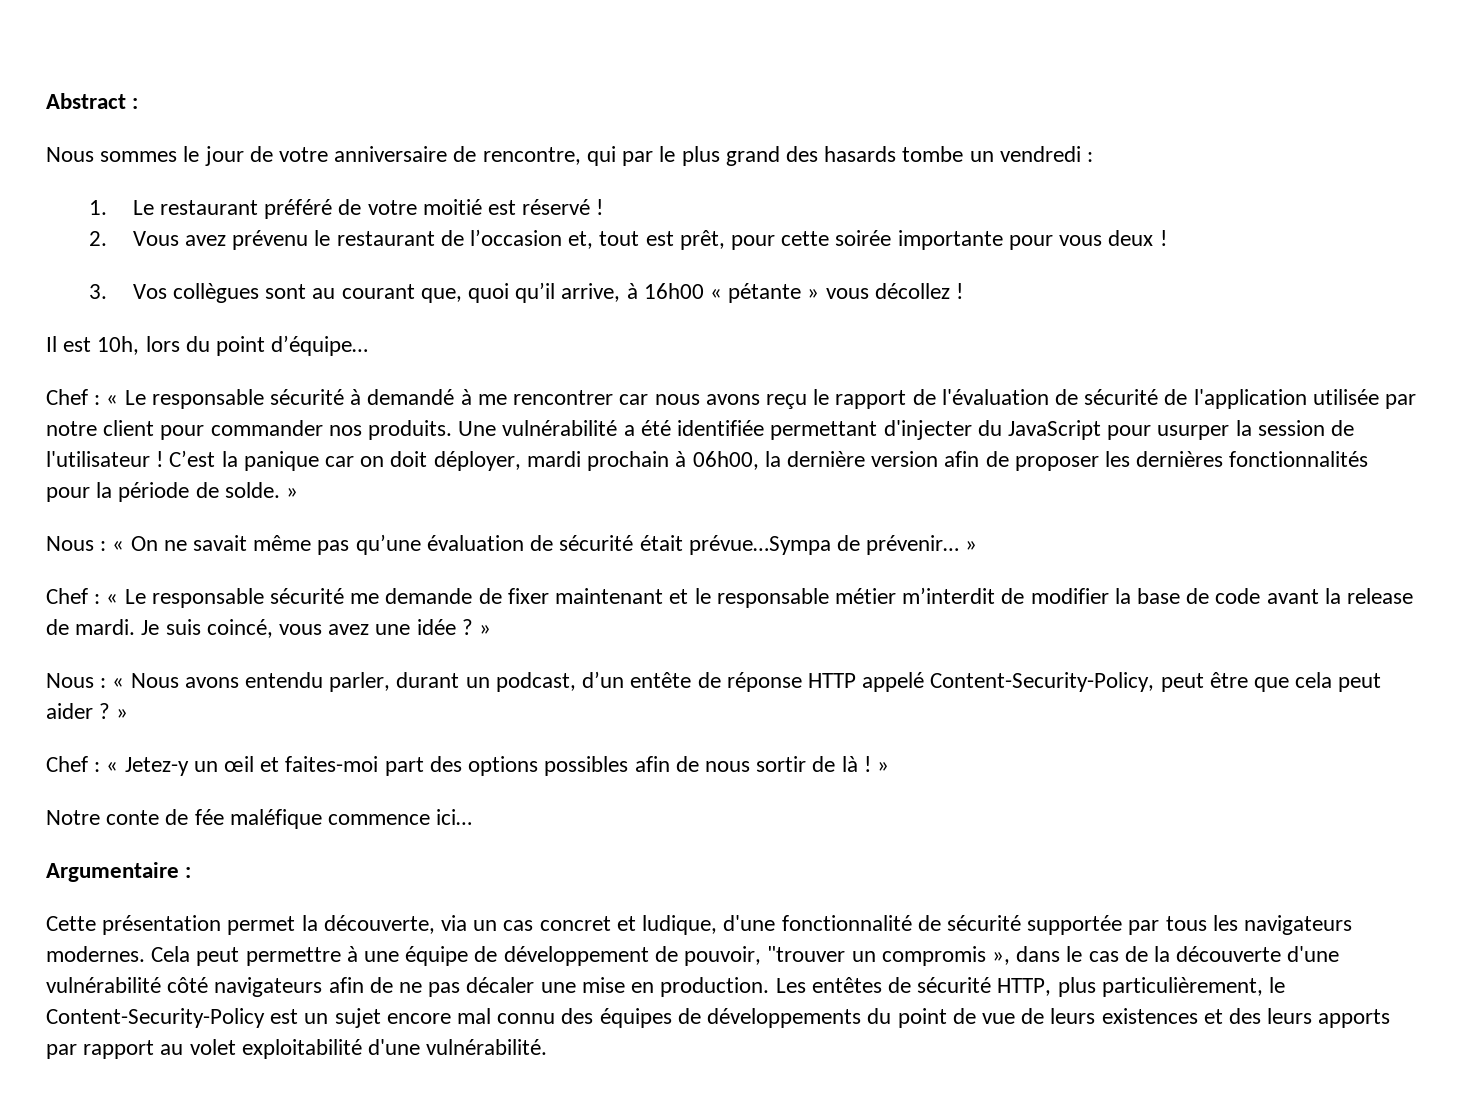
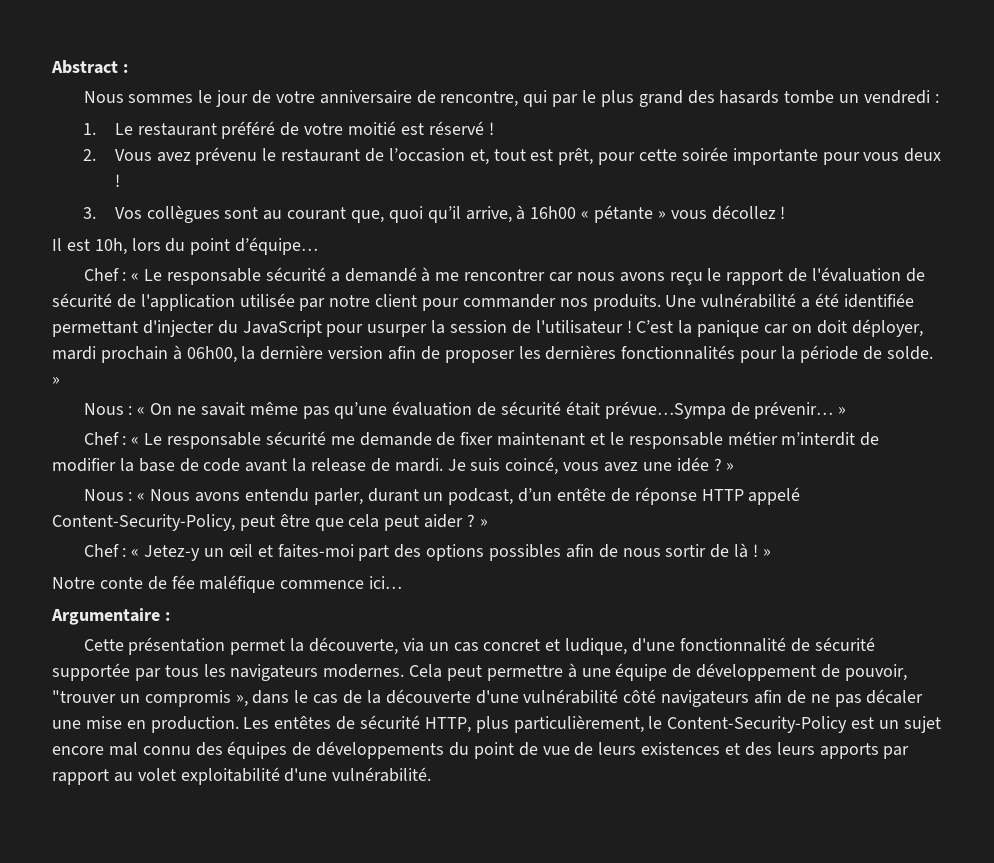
- Chef : « Le responsable sécurité à demandé à me rencontrer car nous avons reçu le rapport de l'évaluation de sécurité de l'application utilisée par notre client pour commander nos produits.
+ Chef : « Le responsable sécurité a demandé à me rencontrer car nous avons reçu le rapport de l'évaluation de sécurité de l'application utilisée par notre client pour commander nos produits.

